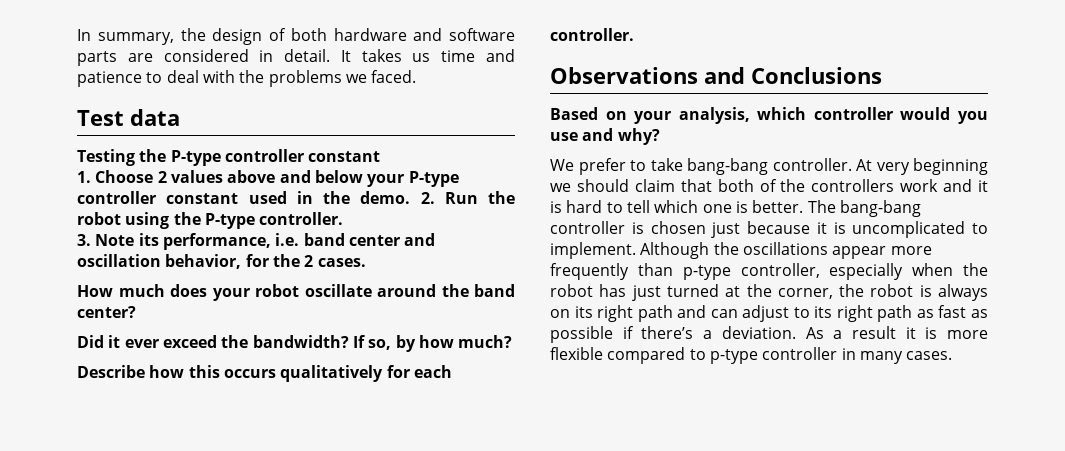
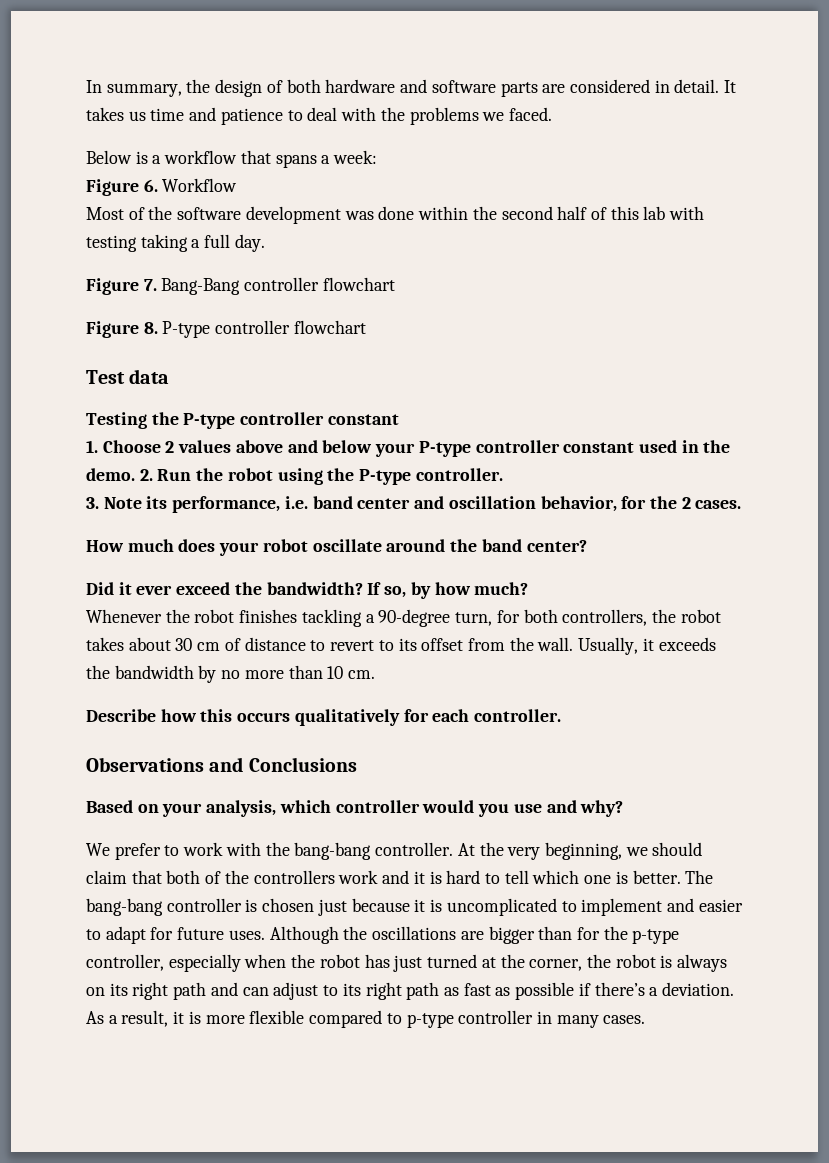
+ Below is a workflow that spans a week:
+ Figure 6. Workflow
+ Most of the software development was done within the second half of this lab with testing taking a full day.
+ Figure 7. Bang-Bang controller flowchart
+ Figure 8. P-type controller flowchart
+ Whenever the robot finishes tackling a 90-degree turn, for both controllers, the robot takes about 30 cm of distance to revert to its offset from the wall. Usually, it exceeds the bandwidth by no more than 10 cm.
- We prefer to take bang-bang controller. At very beginning we should claim that both of the controllers work and it is hard to tell which one is better.
+ We prefer to work with the bang-bang controller. At the very beginning, we should claim that both of the controllers work and it is hard to tell which one is better.
- The bang-bang controller is chosen just because it is uncomplicated to implement. Although the oscillations appear more frequently than p-type controller, especially when the robot has just turned at the corner, the robot is always on its right path and can adjust to its right path as fast as possible if there’s a deviation.
+ The bang-bang controller is chosen just because it is uncomplicated to implement and easier to adapt for future uses. Although the oscillations are bigger than for the p-type controller, especially when the robot has just turned at the corner, the robot is always on its right path and can adjust to its right path as fast as possible if there’s a deviation.
- As a result it is more flexible compared to p-type controller in many cases.
+ As a result, it is more flexible compared to p-type controller in many cases.

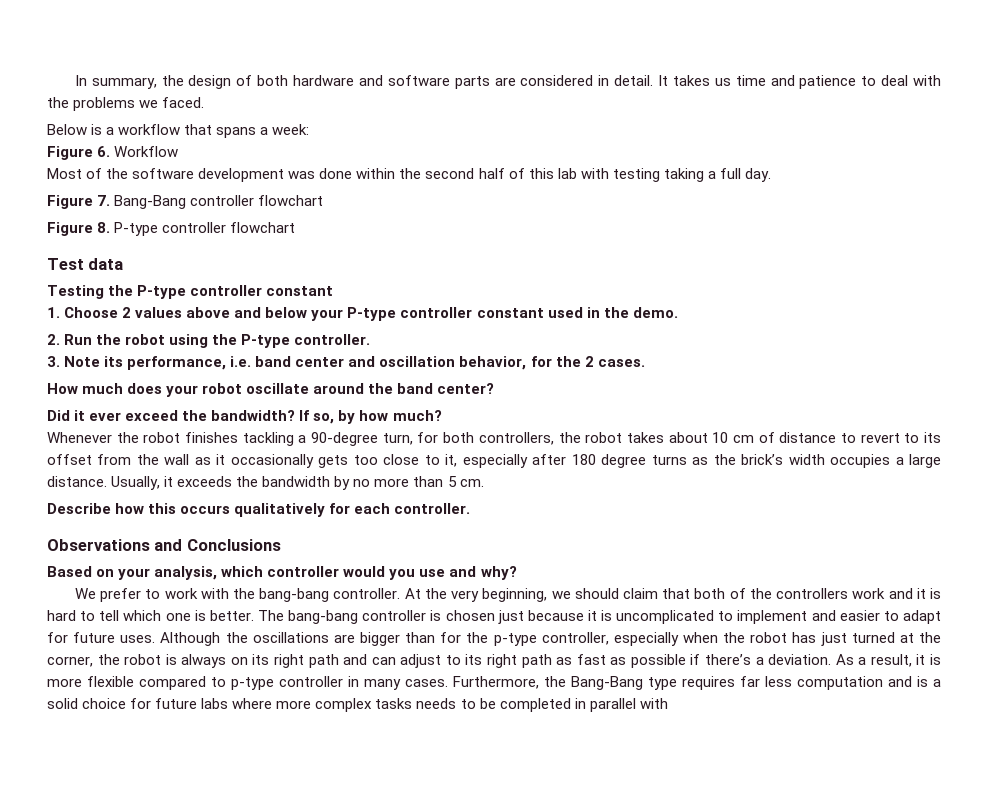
- 1. Choose 2 values above and below your P-type controller constant used in the demo. 2. Run the robot using the P-type controller.
+ 1. Choose 2 values above and below your P-type controller constant used in the demo.
+ 2. Run the robot using the P-type controller.
- Whenever the robot finishes tackling a 90-degree turn, for both controllers, the robot takes about 30 cm of distance to revert to its offset from the wall.
+ Whenever the robot finishes tackling a 90-degree turn, for both controllers, the robot takes about 10 cm of distance to revert to its offset from the wall as it occasionally gets too close to it, especially after 180 degree turns as the brick’s width occupies a large distance.
- Usually, it exceeds the bandwidth by no more than 10 cm.
+ Usually, it exceeds the bandwidth by no more than 5 cm.
+ Furthermore, the Bang-Bang type requires far less computation and is a solid choice for future labs where more complex tasks needs to be completed in parallel with

